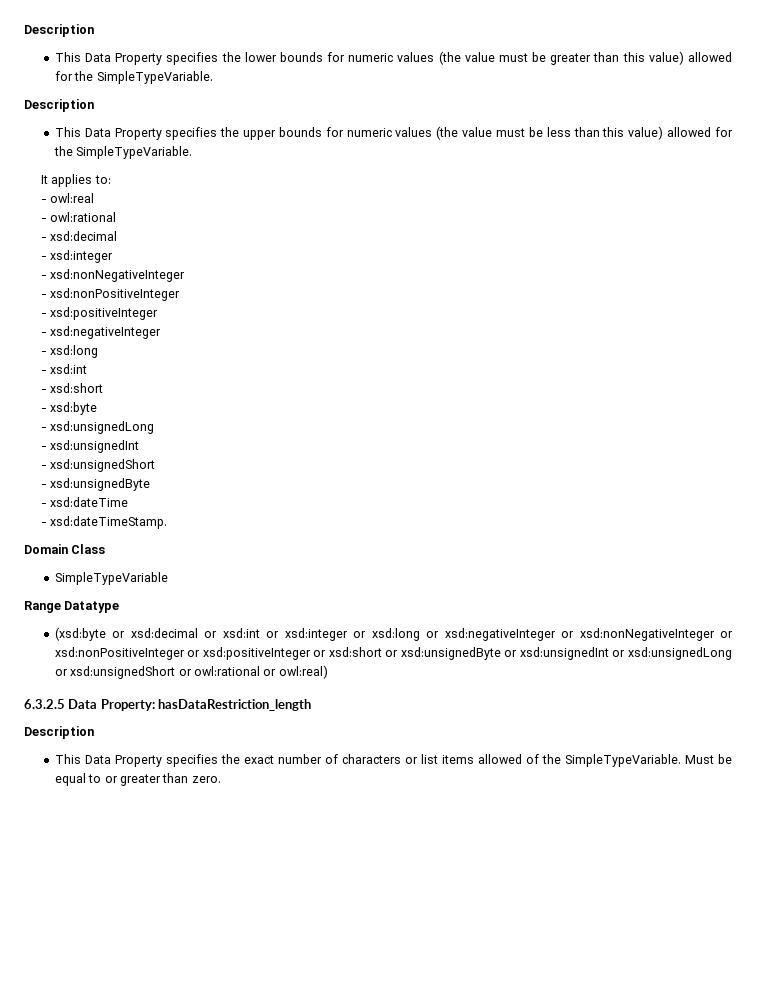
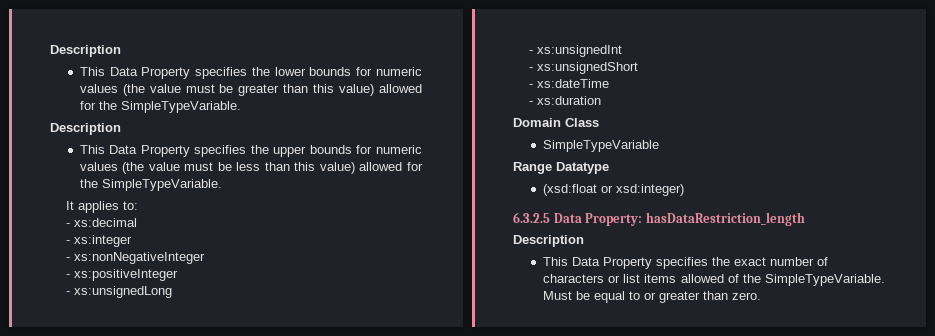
- - owl:real
- - owl:rational
- - xsd:decimal
- - xsd:integer
- - xsd:nonNegativeInteger
- - xsd:nonPositiveInteger
- - xsd:positiveInteger
- - xsd:negativeInteger
- - xsd:long
- - xsd:int
- - xsd:short
- - xsd:byte
- - xsd:unsignedLong
- - xsd:unsignedInt
- - xsd:unsignedShort
- - xsd:unsignedByte
- - xsd:dateTime
- - xsd:dateTimeStamp.
+ - xs:decimal
+ - xs:integer
+ - xs:nonNegativeInteger
+ - xs:positiveInteger
+ - xs:unsignedLong
+ - xs:unsignedInt
+ - xs:unsignedShort
+ - xs:dateTime
+ - xs:duration
- (xsd:byte or xsd:decimal or xsd:int or xsd:integer or xsd:long or xsd:negativeInteger or xsd:nonNegativeInteger or xsd:nonPositiveInteger or xsd:positiveInteger or xsd:short or xsd:unsignedByte or xsd:unsignedInt or xsd:unsignedLong or xsd:unsignedShort or owl:rational or owl:real)
+ (xsd:float or xsd:integer)

